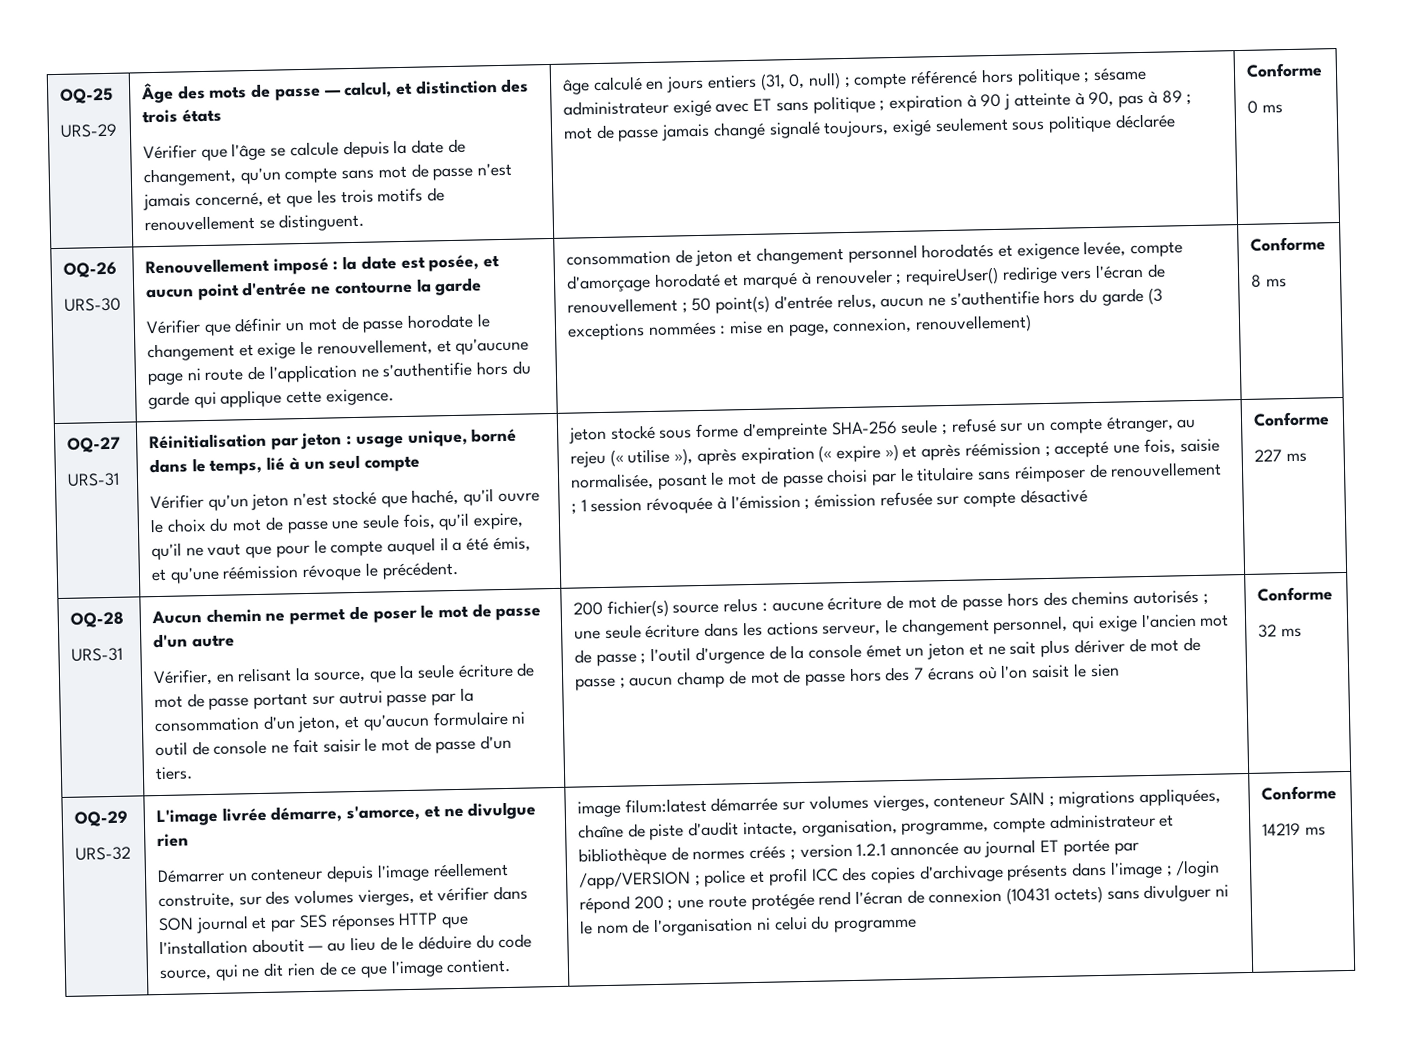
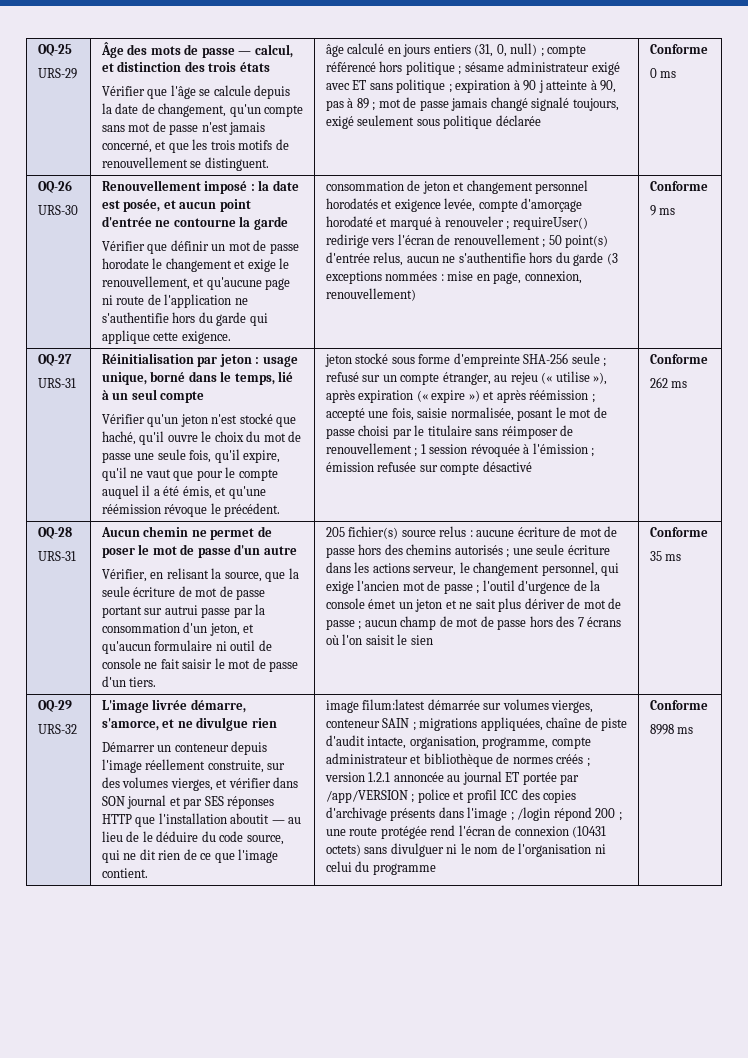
- 8 ms
+ 9 ms
- 227 ms
+ 262 ms
- 200 fichier(s) source relus :
+ 205 fichier(s) source relus :
- 32 ms
+ 35 ms
- 14219 ms
+ 8998 ms

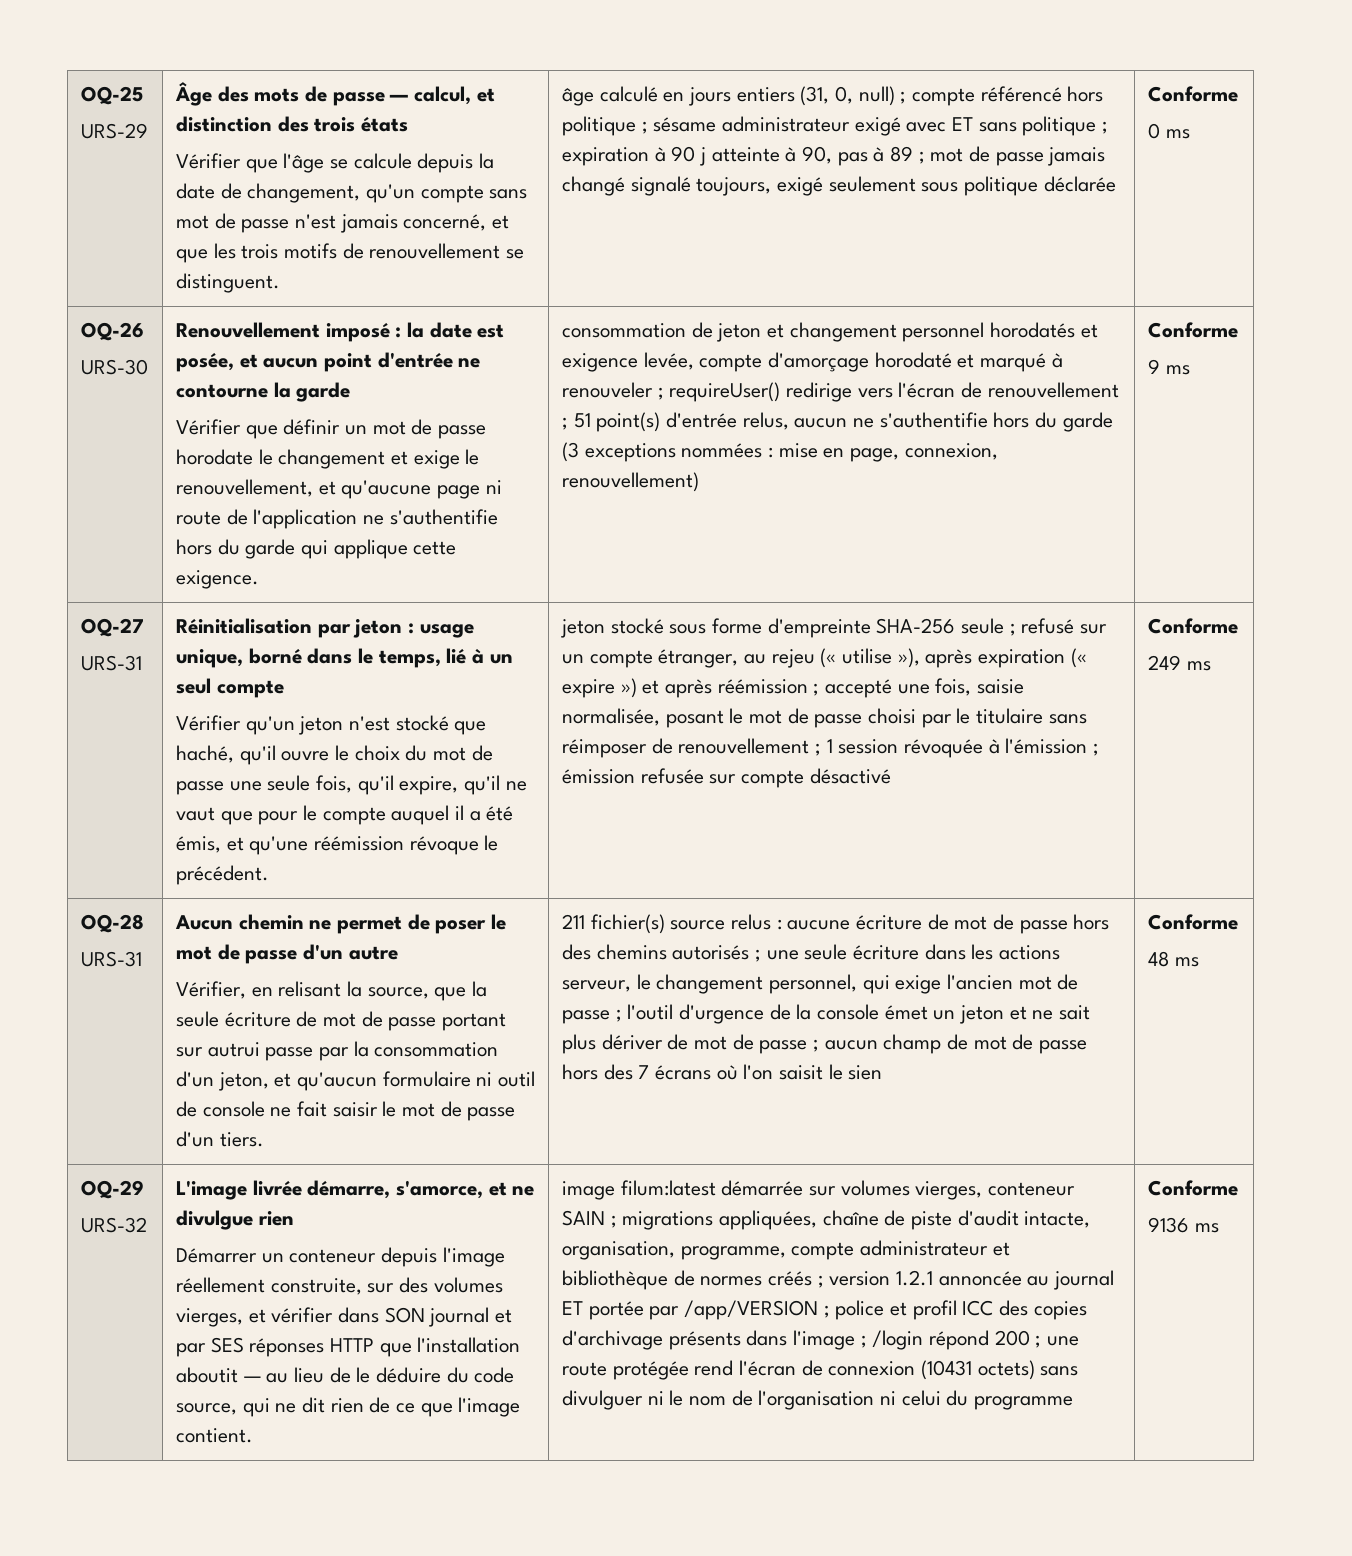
- consommation de jeton et changement personnel horodatés et exigence levée, compte d'amorçage horodaté et marqué à renouveler ; requireUser() redirige vers l'écran de renouvellement ; 50 point(s) d'entrée relus, aucun ne s'authentifie hors du garde (3 exceptions nommées : mise en page, connexion, renouvellement)
+ consommation de jeton et changement personnel horodatés et exigence levée, compte d'amorçage horodaté et marqué à renouveler ; requireUser() redirige vers l'écran de renouvellement ; 51 point(s) d'entrée relus, aucun ne s'authentifie hors du garde (3 exceptions nommées : mise en page, connexion, renouvellement)
- 262 ms
+ 249 ms
- 205 fichier(s) source relus :
+ 211 fichier(s) source relus :
- 35 ms
+ 48 ms
- 8998 ms
+ 9136 ms

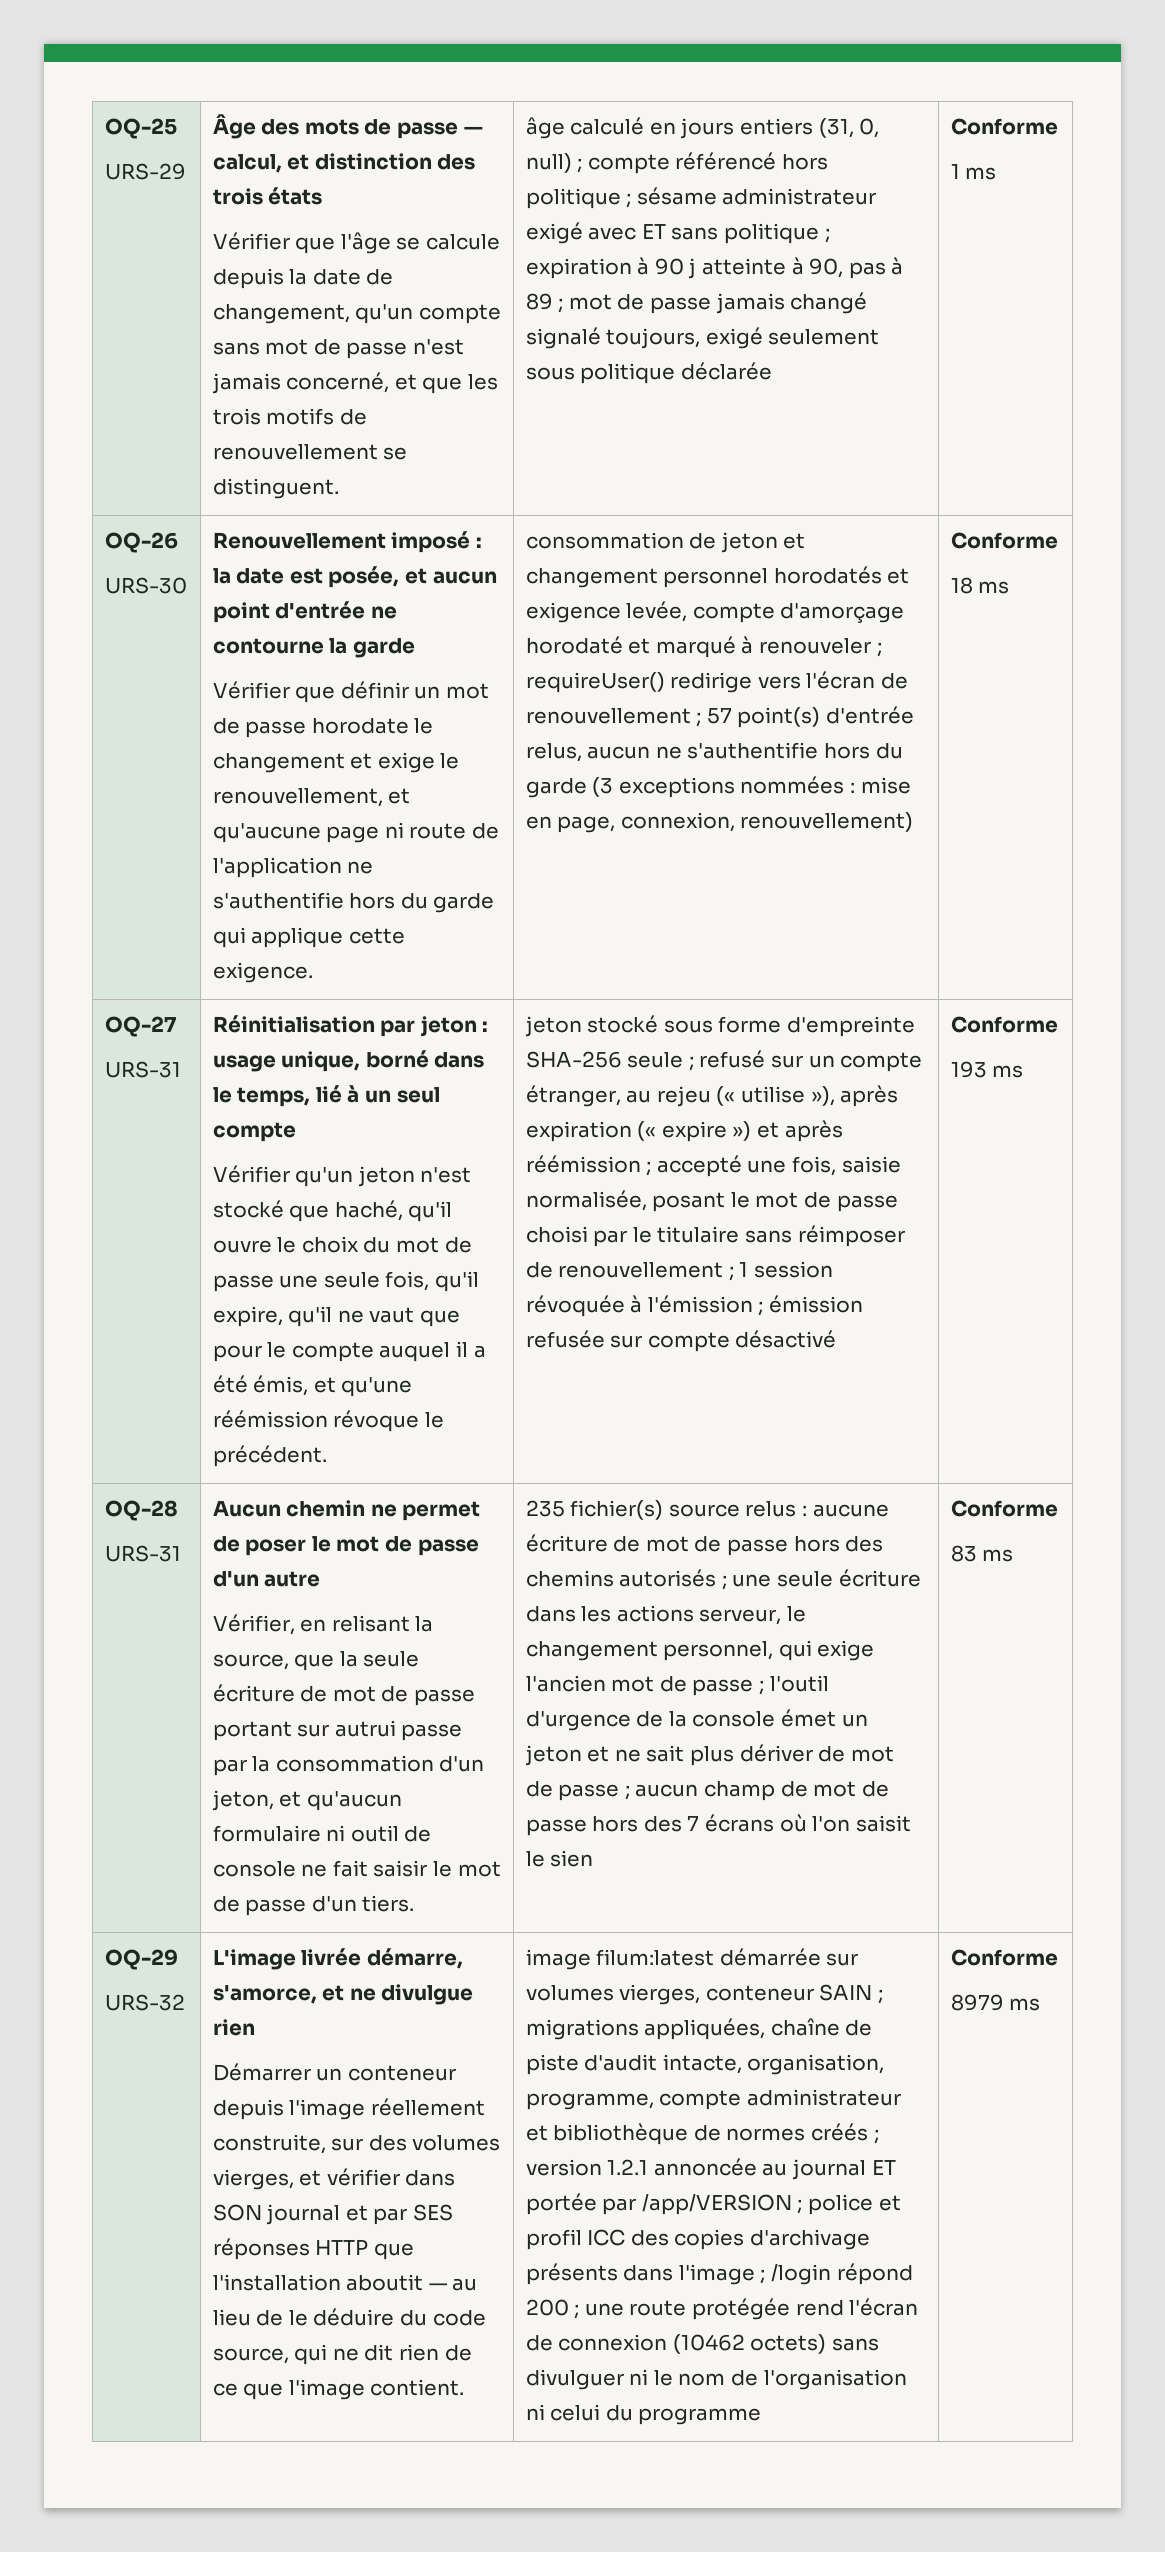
- 0 ms
+ 1 ms
- consommation de jeton et changement personnel horodatés et exigence levée, compte d'amorçage horodaté et marqué à renouveler ; requireUser() redirige vers l'écran de renouvellement ; 51 point(s) d'entrée relus, aucun ne s'authentifie hors du garde (3 exceptions nommées : mise en page, connexion, renouvellement)
+ consommation de jeton et changement personnel horodatés et exigence levée, compte d'amorçage horodaté et marqué à renouveler ; requireUser() redirige vers l'écran de renouvellement ; 57 point(s) d'entrée relus, aucun ne s'authentifie hors du garde (3 exceptions nommées : mise en page, connexion, renouvellement)
- 9 ms
+ 18 ms
- 249 ms
+ 193 ms
- 211 fichier(s) source relus :
+ 235 fichier(s) source relus :
- 48 ms
+ 83 ms
- une route protégée rend l'écran de connexion (10431 octets) sans divulguer ni le nom de l'organisation ni celui du programme
+ une route protégée rend l'écran de connexion (10462 octets) sans divulguer ni le nom de l'organisation ni celui du programme
- 9136 ms
+ 8979 ms

